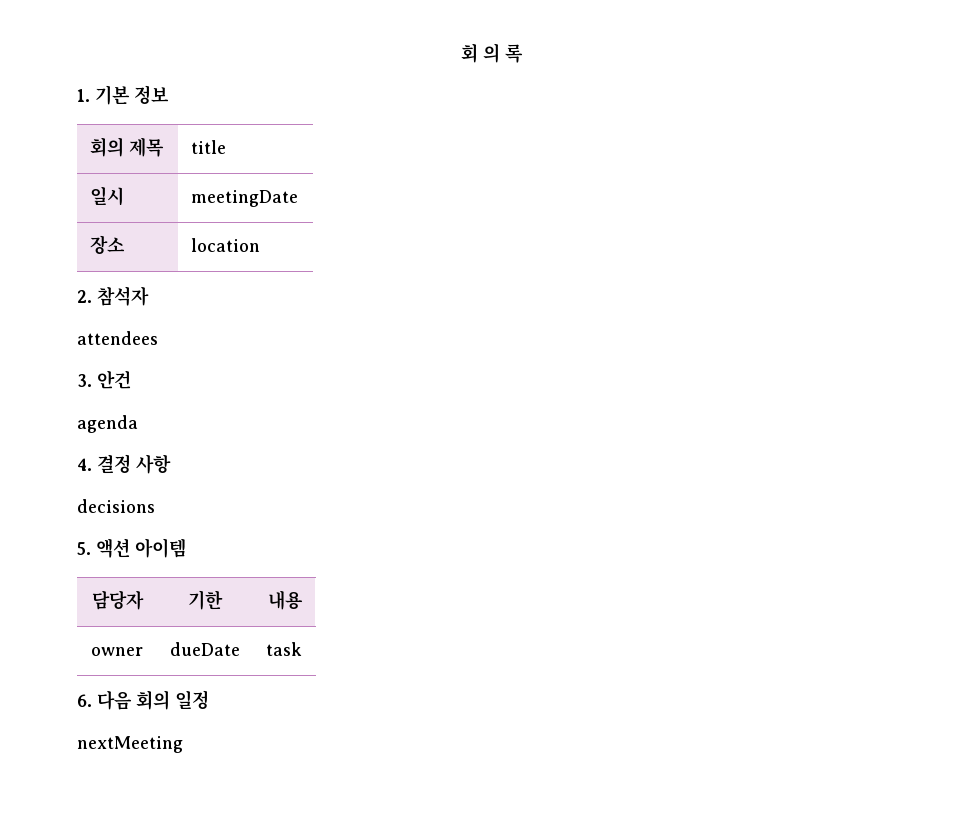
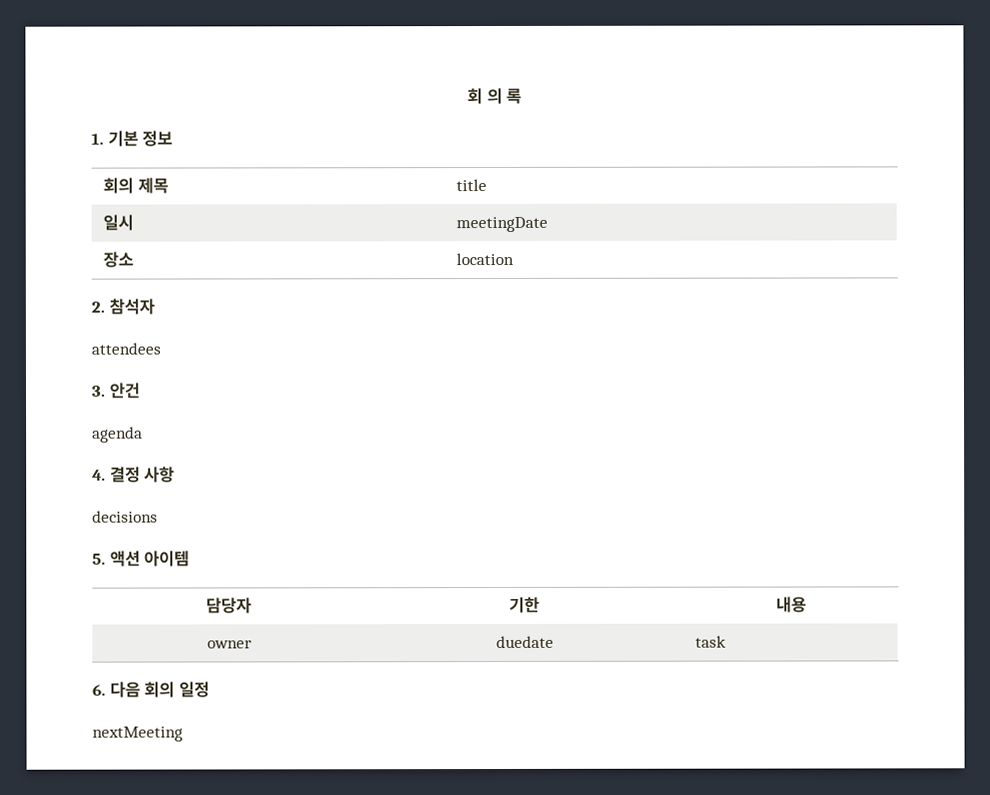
- owner | dueDate | task
+ owner | duedate | task

